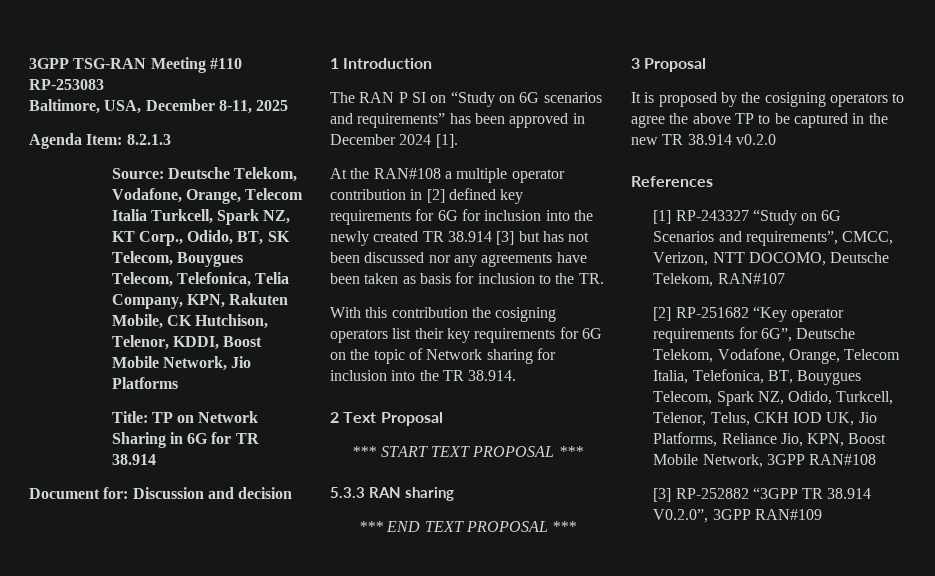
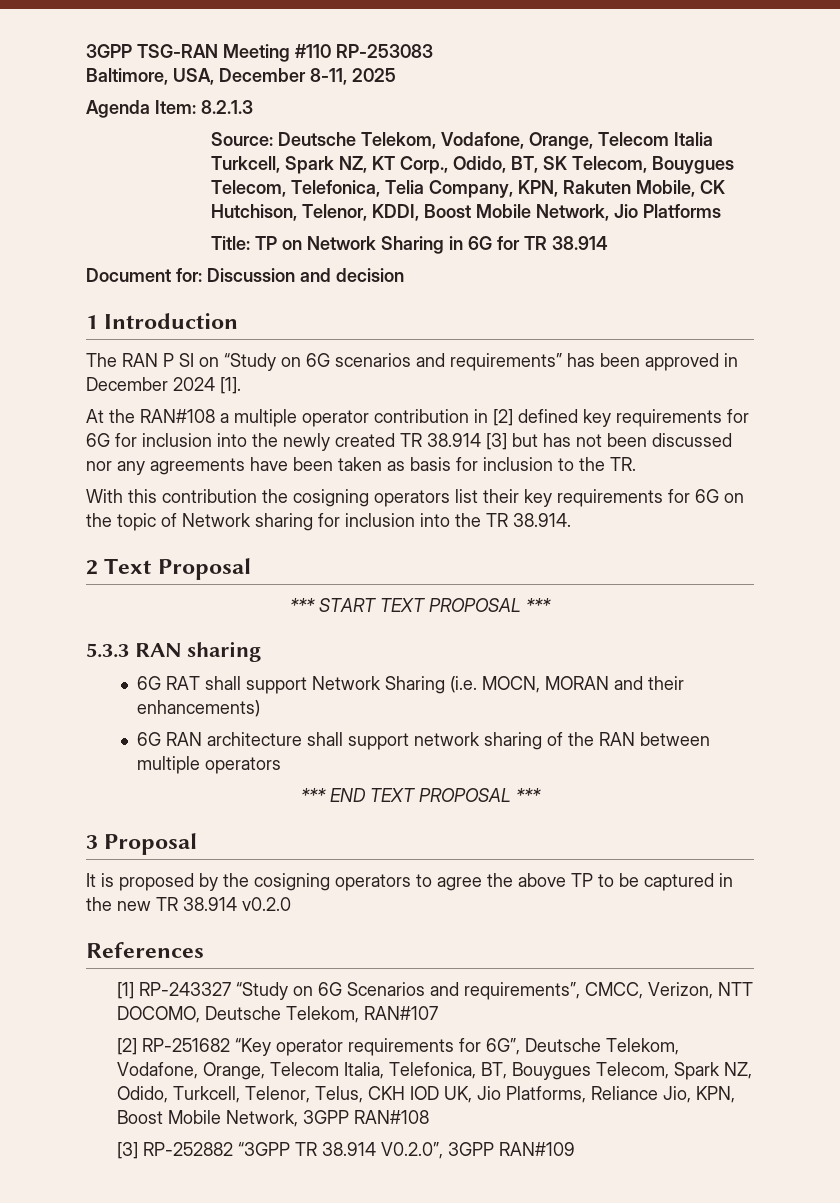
+ 6G RAT shall support Network Sharing (i.e. MOCN, MORAN and their enhancements)
+ 6G RAN architecture shall support network sharing of the RAN between multiple operators

